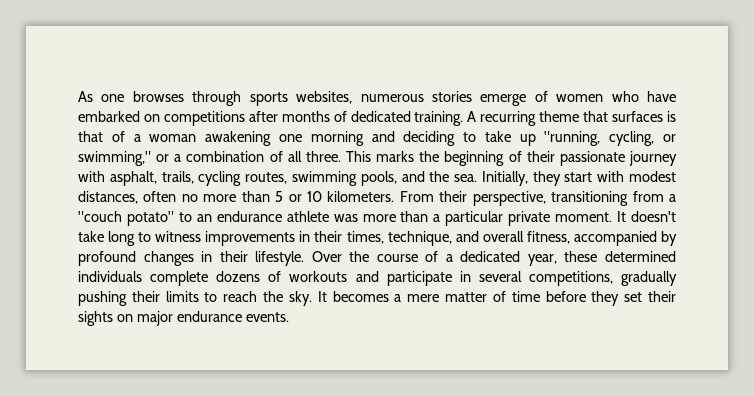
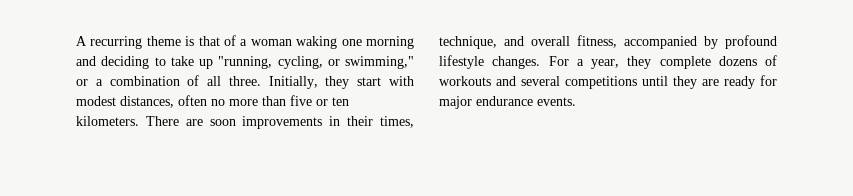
- As one browses through sports websites, numerous stories emerge of women who have embarked on competitions after months of dedicated training. A recurring theme that surfaces is that of a woman awakening one morning and deciding to take up "running, cycling, or swimming," or a combination of all three.
+ A recurring theme is that of a woman waking one morning and deciding to take up "running, cycling, or swimming," or a combination of all three.
- This marks the beginning of their passionate journey with asphalt, trails, cycling routes, swimming pools, and the sea.
- Initially, they start with modest distances, often no more than 5 or 10 kilometers. From their perspective, transitioning from a "couch potato" to an endurance athlete was more than a particular private moment. It doesn't take long to witness improvements in their times, technique, and overall fitness, accompanied by profound changes in their lifestyle. Over the course of a dedicated year, these determined individuals complete dozens of workouts and participate in several competitions, gradually pushing their limits to reach the sky. It becomes a mere matter of time before they set their sights on major endurance events.
+ Initially, they start with modest distances, often no more than five or ten kilometers. There are soon improvements in their times, technique, and overall fitness, accompanied by profound lifestyle changes. For a year, they complete dozens of workouts and several competitions until they are ready for major endurance events.

